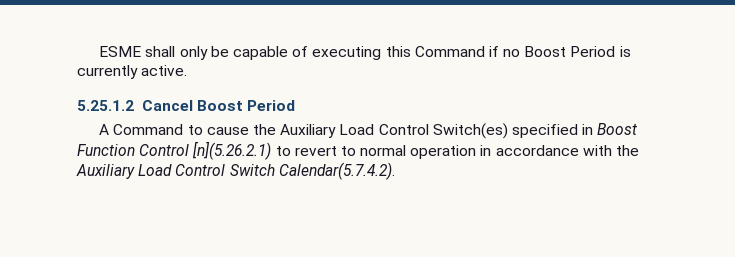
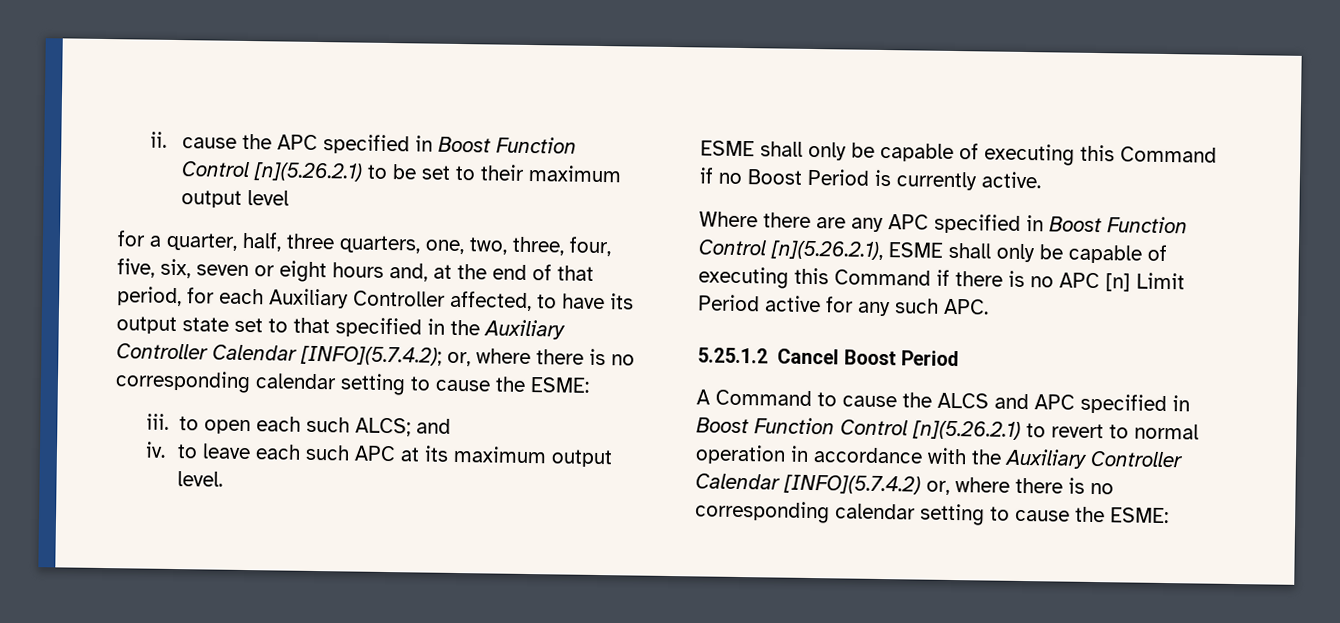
+ ii. cause the APC specified in Boost Function Control [n](5.26.2.1) to be set to their maximum output level
+ for a quarter, half, three quarters, one, two, three, four, five, six, seven or eight hours and, at the end of that period, for each Auxiliary Controller affected, to have its output state set to that specified in the Auxiliary Controller Calendar [INFO](5.7.4.2); or, where there is no corresponding calendar setting to cause the ESME:
+ iii. to open each such ALCS; and
+ iv. to leave each such APC at its maximum output level.
+ Where there are any APC specified in Boost Function Control [n](5.26.2.1), ESME shall only be capable of executing this Command if there is no APC [n] Limit Period active for any such APC.
- A Command to cause the Auxiliary Load Control Switch(es) specified in Boost Function Control [n](5.26.2.1) to revert to normal operation in accordance with the Auxiliary Load Control Switch Calendar(5.7.4.2).
+ A Command to cause the ALCS and APC specified in Boost Function Control [n](5.26.2.1) to revert to normal operation in accordance with the Auxiliary Controller Calendar [INFO](5.7.4.2) or, where there is no corresponding calendar setting to cause the ESME:

